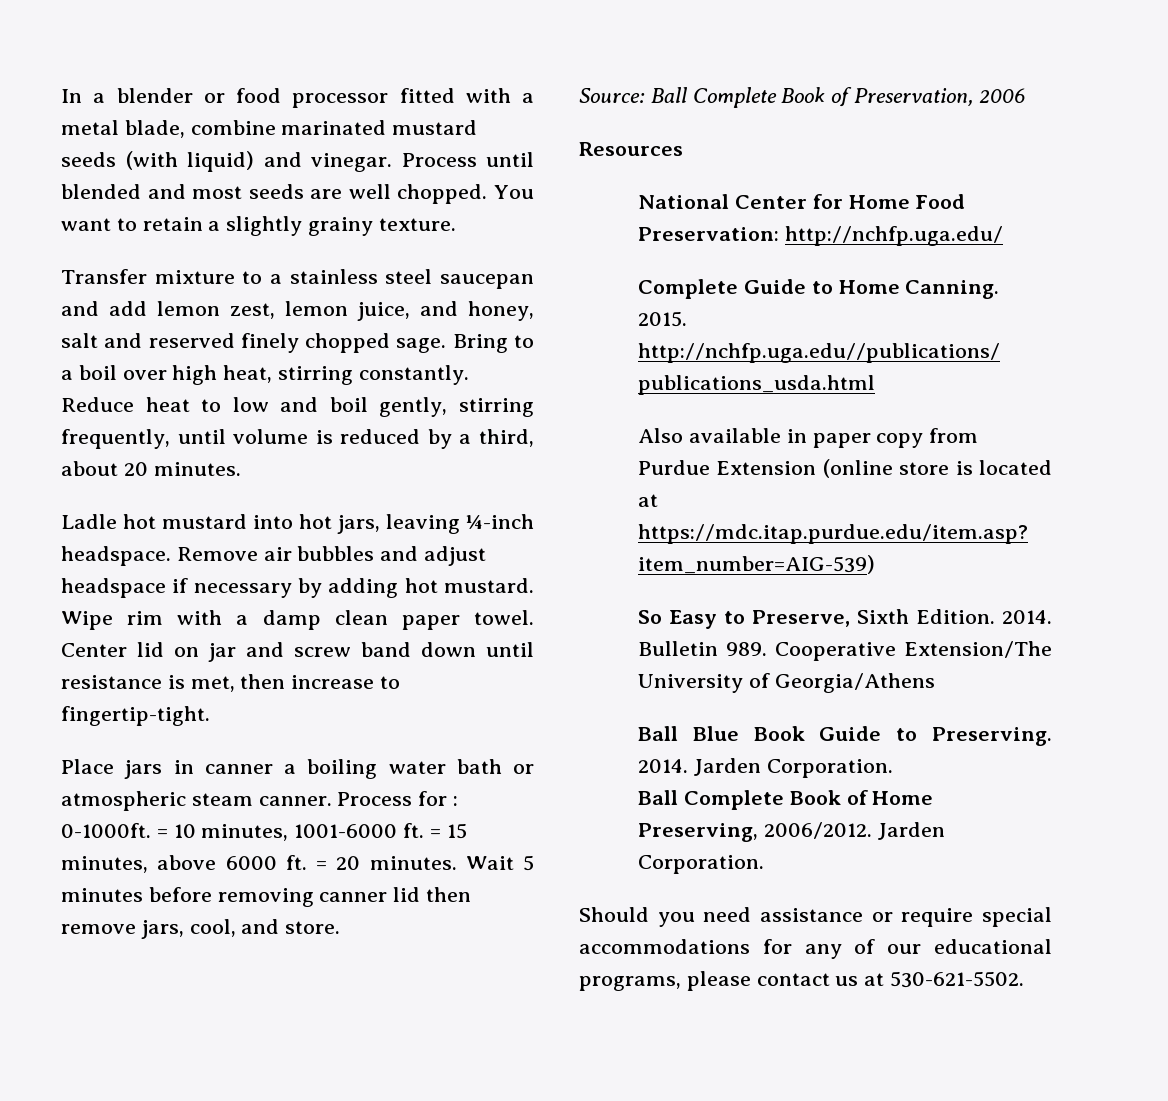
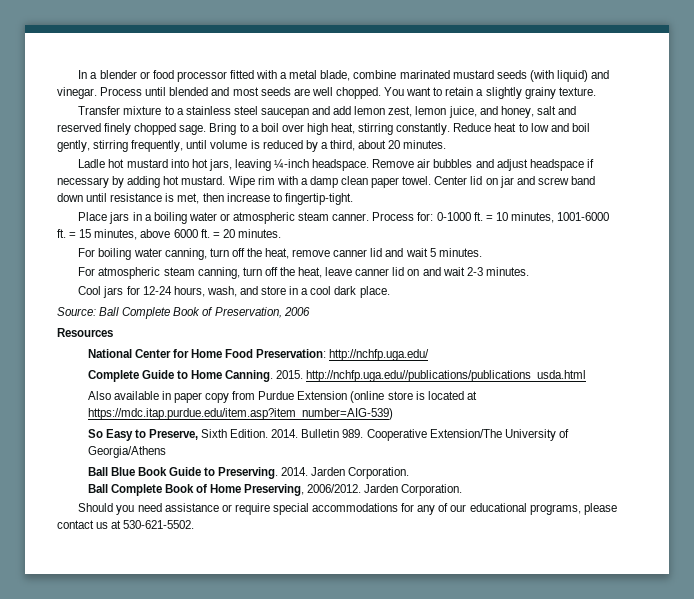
- Place jars in canner a boiling water bath or atmospheric steam canner.
+ Place jars in a boiling water or atmospheric steam canner.
- Process for : 0-1000ft.
+ Process for: 0-1000 ft.
- = 20 minutes. Wait 5 minutes before removing canner lid then remove jars, cool, and store.
+ = 20 minutes.
+ For boiling water canning, turn off the heat, remove canner lid and wait 5 minutes.
+ For atmospheric steam canning, turn off the heat, leave canner lid on and wait 2-3 minutes.
+ Cool jars for 12-24 hours, wash, and store in a cool dark place.

